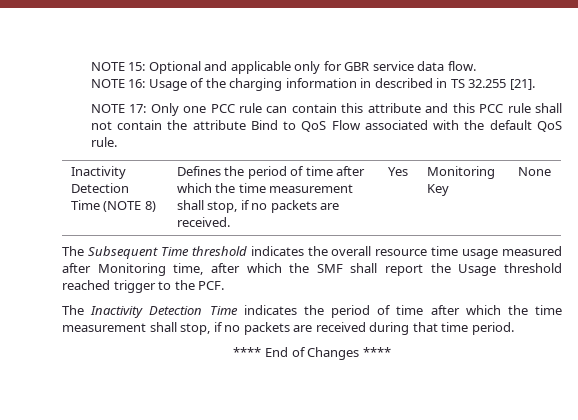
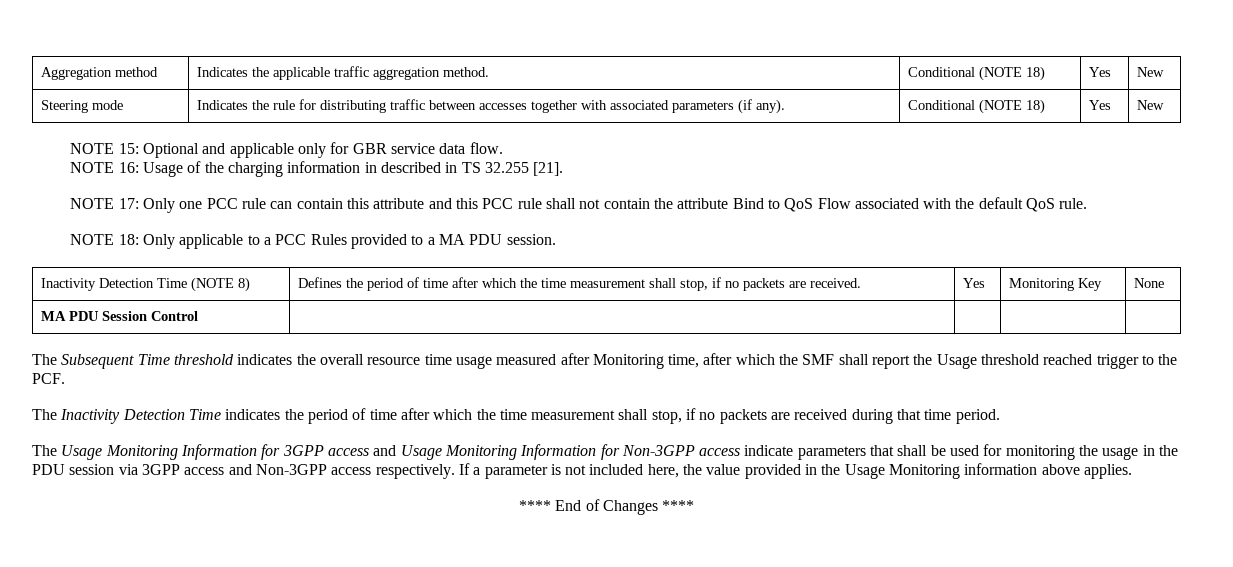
+ Aggregation method | Indicates the applicable traffic aggregation method. | Conditional (NOTE 18) | Yes | New
+ Steering mode | Indicates the rule for distributing traffic between accesses together with associated parameters (if any). | Conditional (NOTE 18) | Yes | New
+ NOTE 18: Only applicable to a PCC Rules provided to a MA PDU session.
+ MA PDU Session Control | | | |
+ The Usage Monitoring Information for 3GPP access and Usage Monitoring Information for Non-3GPP access indicate parameters that shall be used for monitoring the usage in the PDU session via 3GPP access and Non-3GPP access respectively. If a parameter is not included here, the value provided in the Usage Monitoring information above applies.

